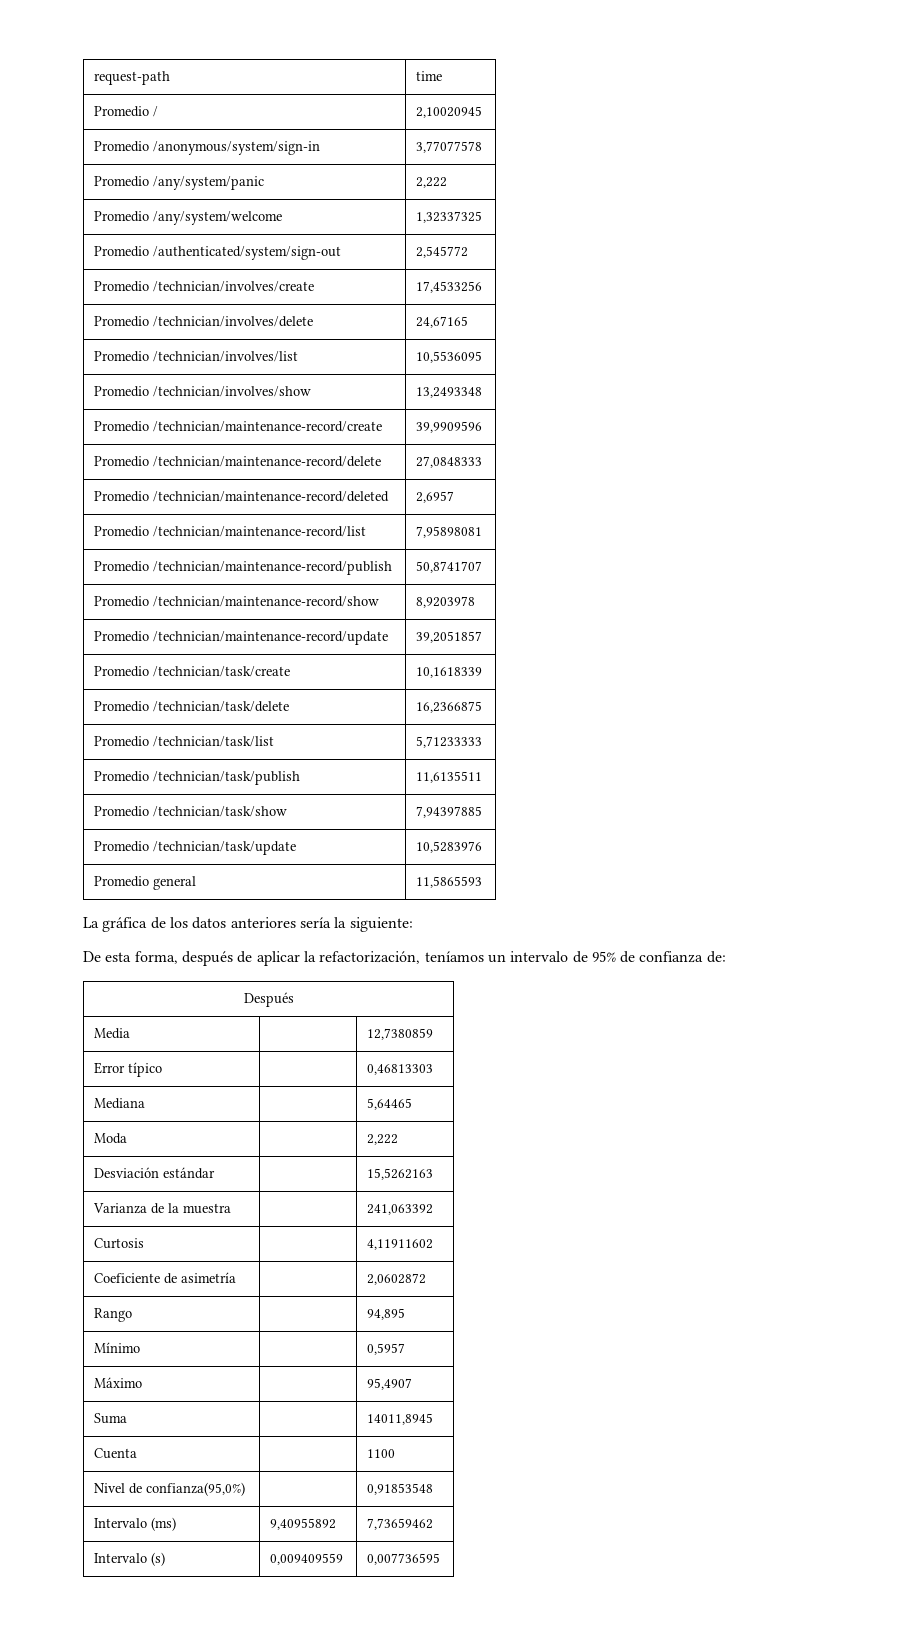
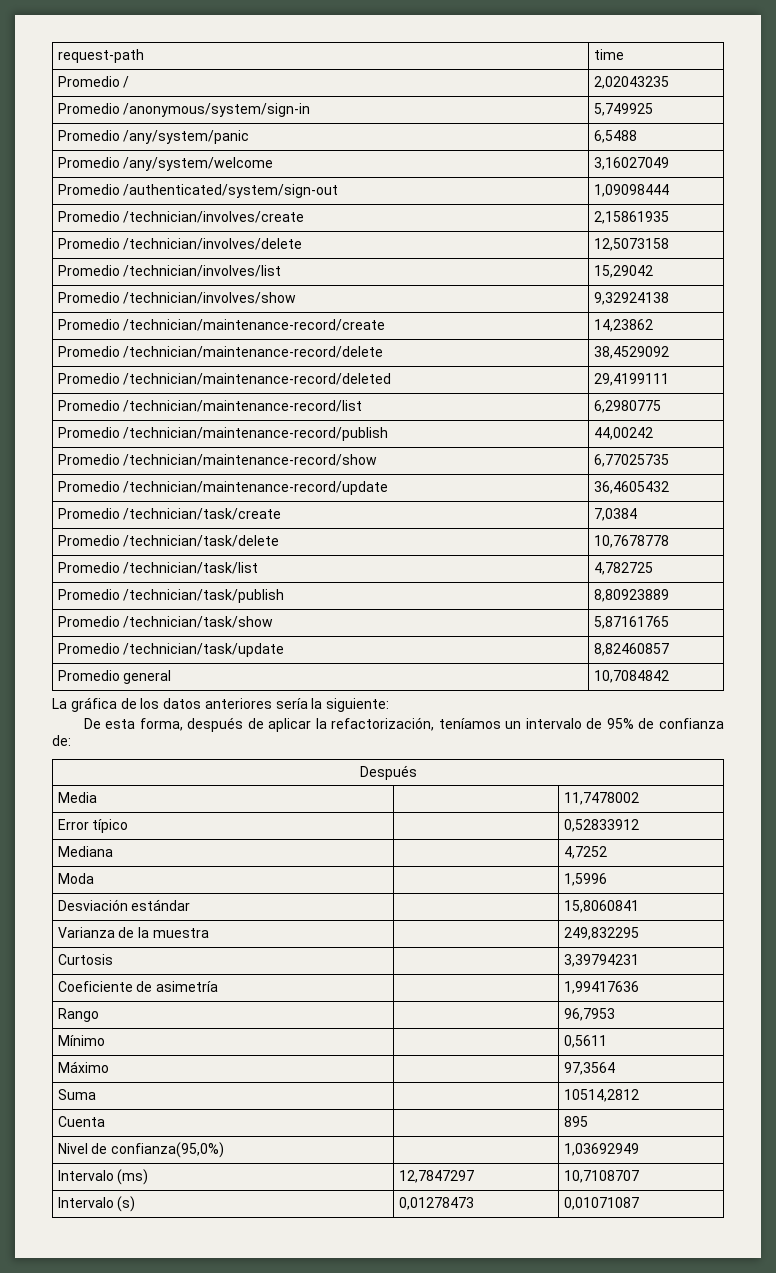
- Promedio / | 2,10020945
+ Promedio / | 2,02043235
- Promedio /anonymous/system/sign-in | 3,77077578
+ Promedio /anonymous/system/sign-in | 5,749925
- Promedio /any/system/panic | 2,222
+ Promedio /any/system/panic | 6,5488
- Promedio /any/system/welcome | 1,32337325
+ Promedio /any/system/welcome | 3,16027049
- Promedio /authenticated/system/sign-out | 2,545772
+ Promedio /authenticated/system/sign-out | 1,09098444
- Promedio /technician/involves/create | 17,4533256
+ Promedio /technician/involves/create | 2,15861935
- Promedio /technician/involves/delete | 24,67165
+ Promedio /technician/involves/delete | 12,5073158
- Promedio /technician/involves/list | 10,5536095
+ Promedio /technician/involves/list | 15,29042
- Promedio /technician/involves/show | 13,2493348
+ Promedio /technician/involves/show | 9,32924138
- Promedio /technician/maintenance-record/create | 39,9909596
+ Promedio /technician/maintenance-record/create | 14,23862
- Promedio /technician/maintenance-record/delete | 27,0848333
+ Promedio /technician/maintenance-record/delete | 38,4529092
- Promedio /technician/maintenance-record/deleted | 2,6957
+ Promedio /technician/maintenance-record/deleted | 29,4199111
- Promedio /technician/maintenance-record/list | 7,95898081
+ Promedio /technician/maintenance-record/list | 6,2980775
- Promedio /technician/maintenance-record/publish | 50,8741707
+ Promedio /technician/maintenance-record/publish | 44,00242
- Promedio /technician/maintenance-record/show | 8,9203978
+ Promedio /technician/maintenance-record/show | 6,77025735
- Promedio /technician/maintenance-record/update | 39,2051857
+ Promedio /technician/maintenance-record/update | 36,4605432
- Promedio /technician/task/create | 10,1618339
+ Promedio /technician/task/create | 7,0384
- Promedio /technician/task/delete | 16,2366875
+ Promedio /technician/task/delete | 10,7678778
- Promedio /technician/task/list | 5,71233333
+ Promedio /technician/task/list | 4,782725
- Promedio /technician/task/publish | 11,6135511
+ Promedio /technician/task/publish | 8,80923889
- Promedio /technician/task/show | 7,94397885
+ Promedio /technician/task/show | 5,87161765
- Promedio /technician/task/update | 10,5283976
+ Promedio /technician/task/update | 8,82460857
- Promedio general | 11,5865593
+ Promedio general | 10,7084842
- Media | | 12,7380859
+ Media | | 11,7478002
- Error típico | | 0,46813303
+ Error típico | | 0,52833912
- Mediana | | 5,64465
+ Mediana | | 4,7252
- Moda | | 2,222
+ Moda | | 1,5996
- Desviación estándar | | 15,5262163
+ Desviación estándar | | 15,8060841
- Varianza de la muestra | | 241,063392
+ Varianza de la muestra | | 249,832295
- Curtosis | | 4,11911602
+ Curtosis | | 3,39794231
- Coeficiente de asimetría | | 2,0602872
+ Coeficiente de asimetría | | 1,99417636
- Rango | | 94,895
+ Rango | | 96,7953
- Mínimo | | 0,5957
+ Mínimo | | 0,5611
- Máximo | | 95,4907
+ Máximo | | 97,3564
- Suma | | 14011,8945
+ Suma | | 10514,2812
- Cuenta | | 1100
+ Cuenta | | 895
- Nivel de confianza(95,0%) | | 0,91853548
+ Nivel de confianza(95,0%) | | 1,03692949
- Intervalo (ms) | 9,40955892 | 7,73659462
+ Intervalo (ms) | 12,7847297 | 10,7108707
- Intervalo (s) | 0,009409559 | 0,007736595
+ Intervalo (s) | 0,01278473 | 0,01071087

